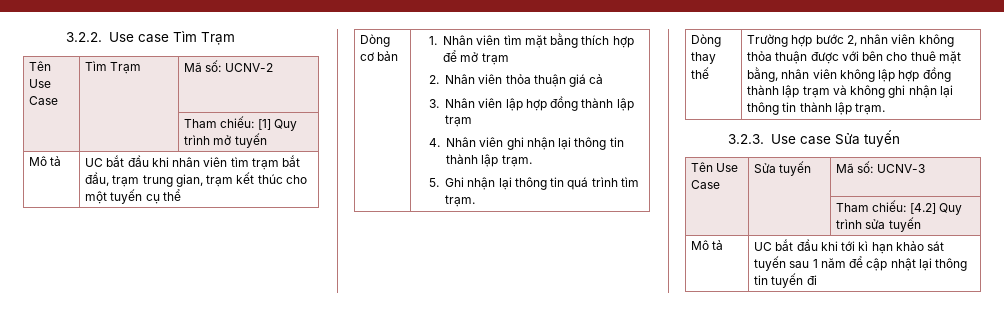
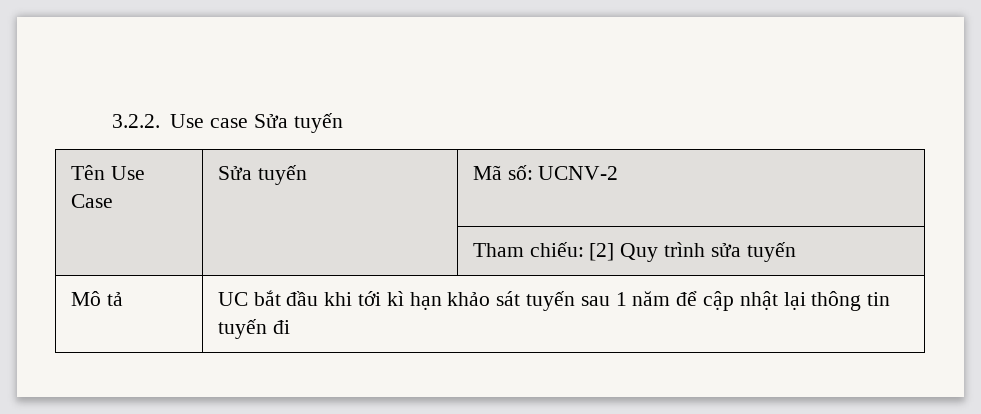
- 3.2.2. Use case Tìm Trạm
- Tên Use Case | Tìm Trạm | Mã số: UCNV-2
- | | Tham chiếu: [1] Quy trình mở tuyến
- Mô tả | UC bắt đầu khi nhân viên tìm trạm bắt đầu, trạm trung gian, trạm kết thúc cho một tuyến cụ thể
- Dòng cơ bản | 1. Nhân viên tìm mặt bằng thích hợp để mở trạm
- 2. Nhân viên thỏa thuận giá cả
- 3. Nhân viên lập hợp đồng thành lập trạm
- 4. Nhân viên ghi nhận lại thông tin thành lập trạm.
- 5. Ghi nhận lại thông tin quá trình tìm trạm.
- Dòng thay thế | Trường hợp bước 2, nhân viên không thỏa thuận được với bên cho thuê mặt bằng, nhân viên không lập hợp đồng thành lập trạm và không ghi nhận lại thông tin thành lập trạm.
- 3.2.3. Use case Sửa tuyến
+ 3.2.2. Use case Sửa tuyến
- Tên Use Case | Sửa tuyến | Mã số: UCNV-3
- | | Tham chiếu: [4.2] Quy trình sửa tuyến
+ Tên Use Case | Sửa tuyến | Mã số: UCNV-2
+ | | Tham chiếu: [2] Quy trình sửa tuyến

